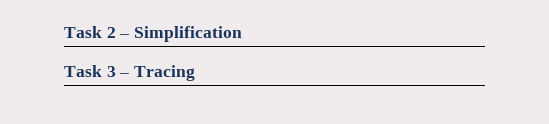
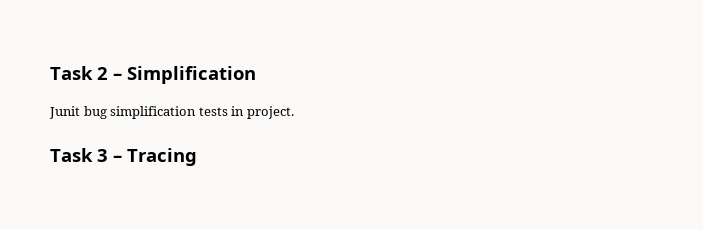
+ Junit bug simplification tests in project.

